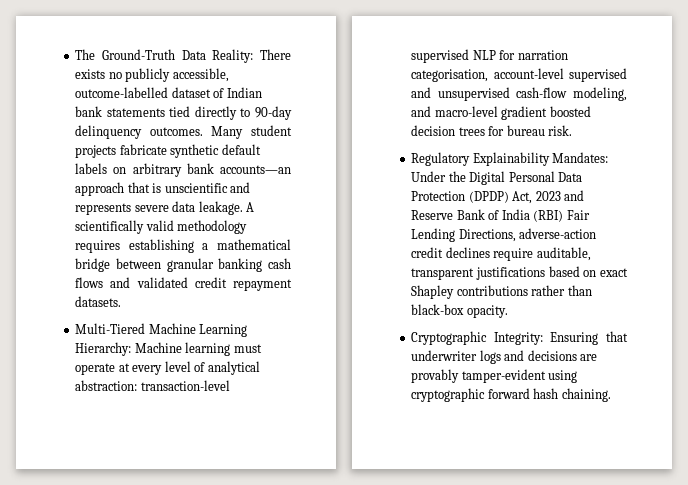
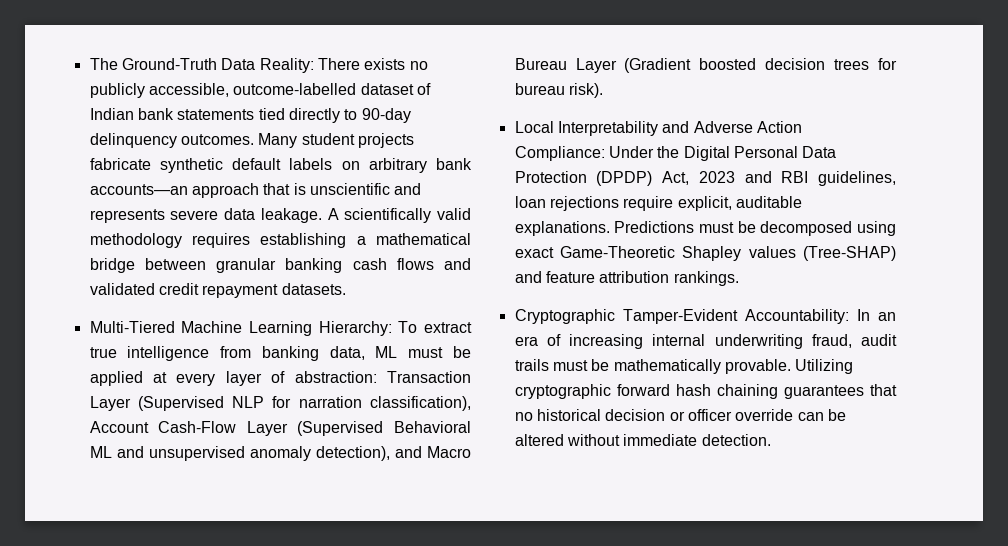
- Multi-Tiered Machine Learning Hierarchy: Machine learning must operate at every level of analytical abstraction: transaction-level supervised NLP for narration categorisation, account-level supervised and unsupervised cash-flow modeling, and macro-level gradient boosted decision trees for bureau risk.
- Regulatory Explainability Mandates: Under the Digital Personal Data Protection (DPDP) Act, 2023 and Reserve Bank of India (RBI) Fair Lending Directions, adverse-action credit declines require auditable, transparent justifications based on exact Shapley contributions rather than black-box opacity.
- Cryptographic Integrity: Ensuring that underwriter logs and decisions are provably tamper-evident using cryptographic forward hash chaining.
+ Multi-Tiered Machine Learning Hierarchy: To extract true intelligence from banking data, ML must be applied at every layer of abstraction: Transaction Layer (Supervised NLP for narration classification), Account Cash-Flow Layer (Supervised Behavioral ML and unsupervised anomaly detection), and Macro Bureau Layer (Gradient boosted decision trees for bureau risk).
+ Local Interpretability and Adverse Action Compliance: Under the Digital Personal Data Protection (DPDP) Act, 2023 and RBI guidelines, loan rejections require explicit, auditable explanations. Predictions must be decomposed using exact Game-Theoretic Shapley values (Tree-SHAP) and feature attribution rankings.
+ Cryptographic Tamper-Evident Accountability: In an era of increasing internal underwriting fraud, audit trails must be mathematically provable. Utilizing cryptographic forward hash chaining guarantees that no historical decision or officer override can be altered without immediate detection.

